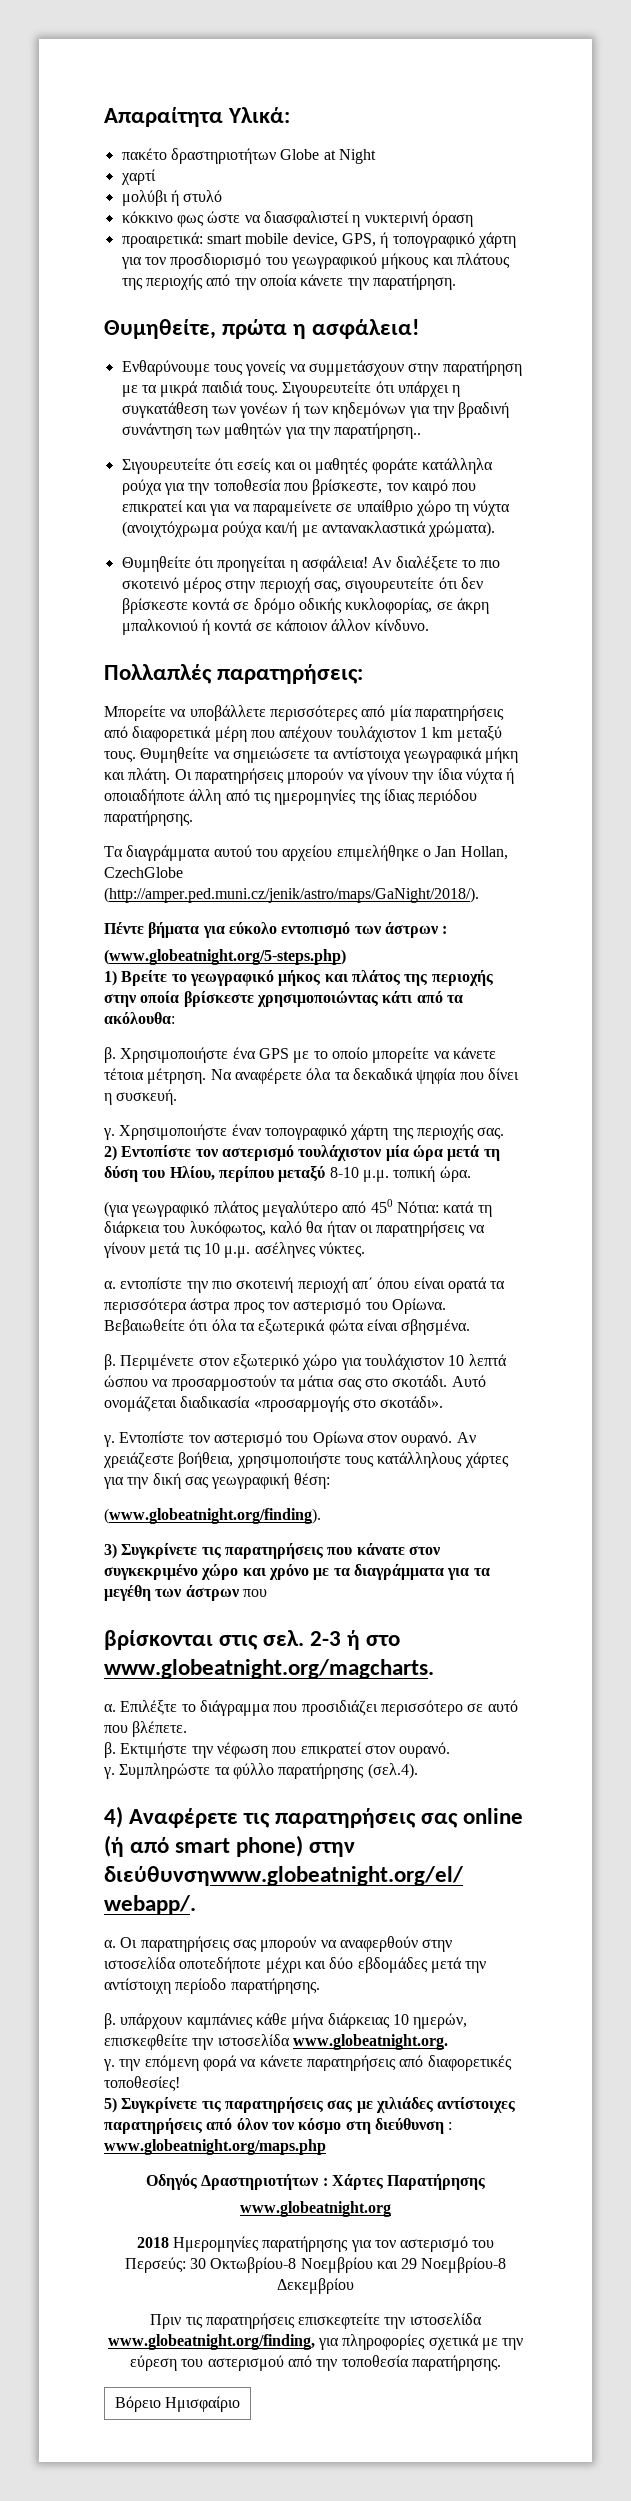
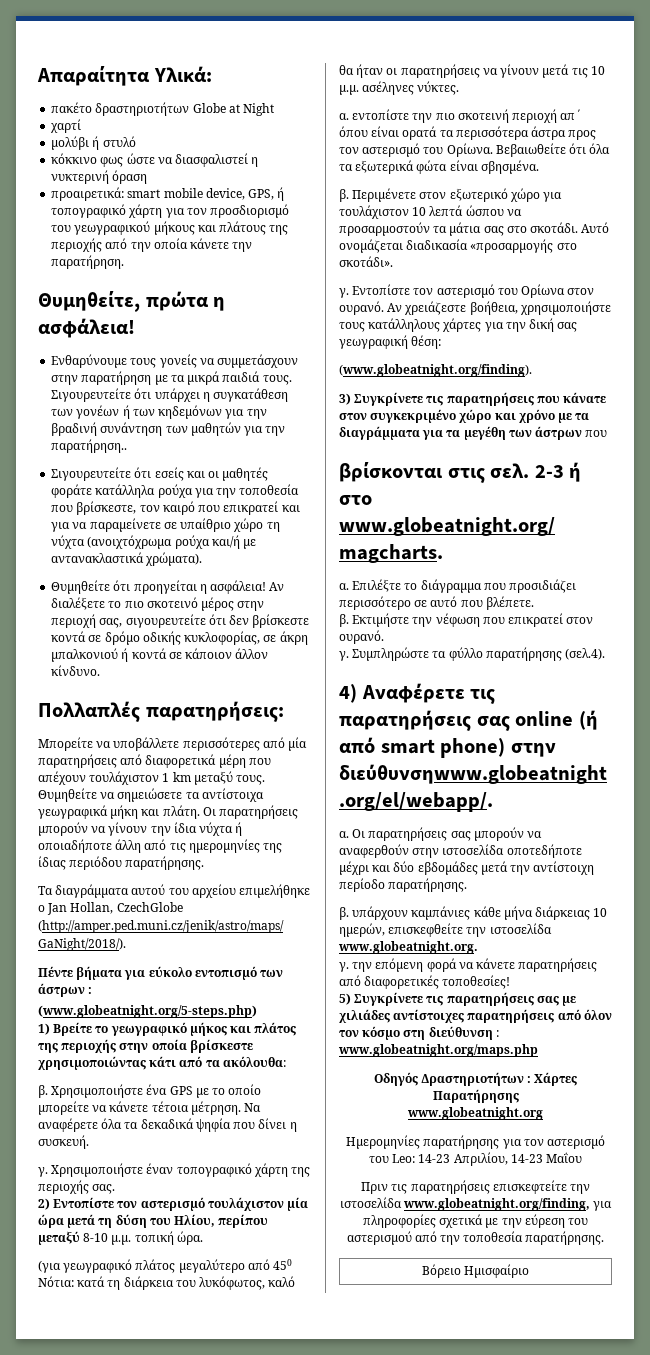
- 2018 Ημερομηνίες παρατήρησης για τον αστερισμό του Περσεύς: 30 Οκτωβρίου-8 Νοεμβρίου και 29 Νοεμβρίου-8 Δεκεμβρίου
+ Ημερομηνίες παρατήρησης για τον αστερισμό του Leo: 14-23 Απριλίου, 14-23 Μαΐου

